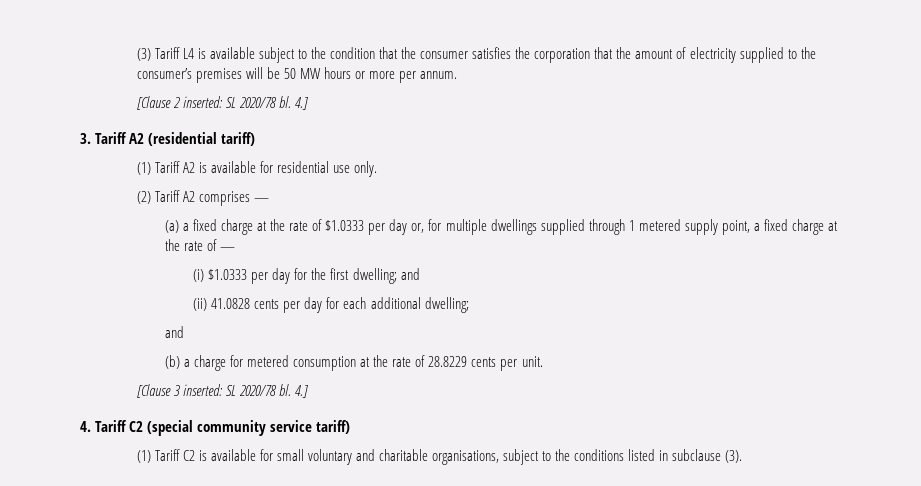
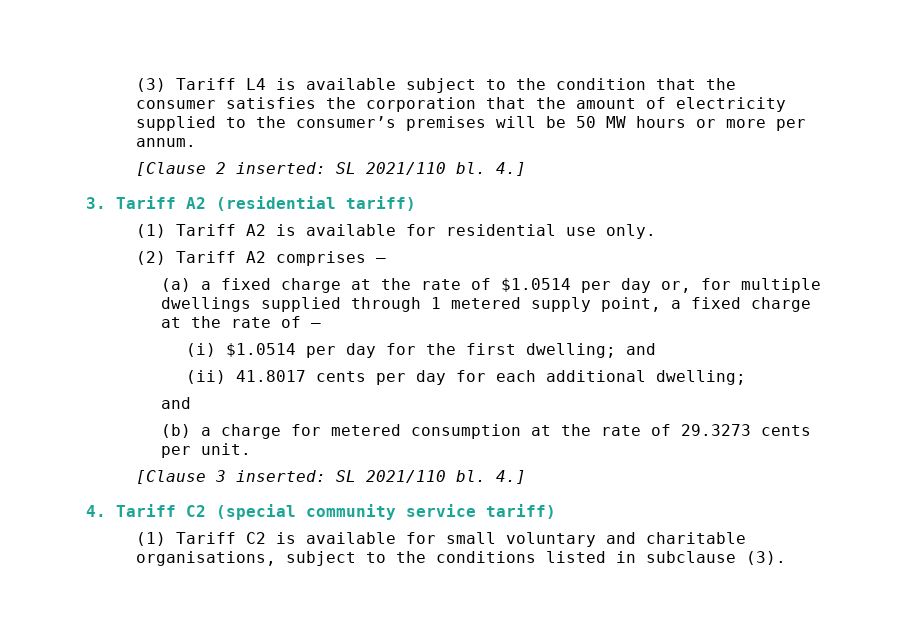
- [Clause 2 inserted: SL 2020/78 bl.
+ [Clause 2 inserted: SL 2021/110 bl.
- (a) a fixed charge at the rate of $1.0333 per day or, for multiple dwellings supplied through 1 metered supply point, a fixed charge at the rate of —
+ (a) a fixed charge at the rate of $1.0514 per day or, for multiple dwellings supplied through 1 metered supply point, a fixed charge at the rate of —
- (i) $1.0333 per day for the first dwelling; and
+ (i) $1.0514 per day for the first dwelling; and
- (ii) 41.0828 cents per day for each additional dwelling;
+ (ii) 41.8017 cents per day for each additional dwelling;
- (b) a charge for metered consumption at the rate of 28.8229 cents per unit.
+ (b) a charge for metered consumption at the rate of 29.3273 cents per unit.
- [Clause 3 inserted: SL 2020/78 bl.
+ [Clause 3 inserted: SL 2021/110 bl.

